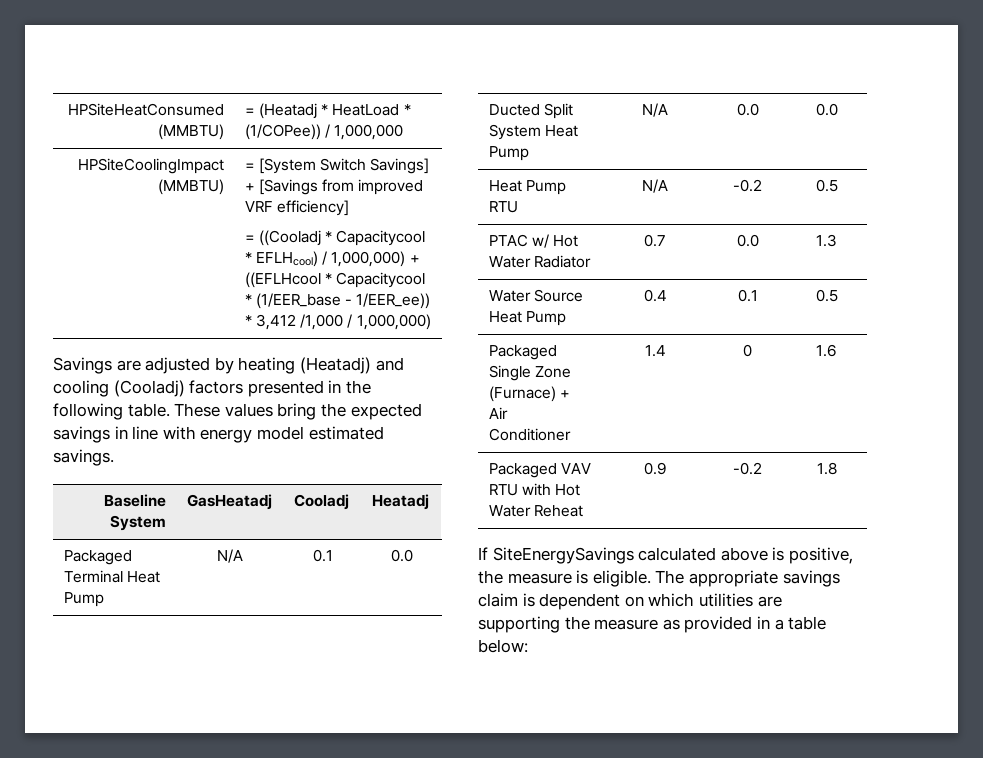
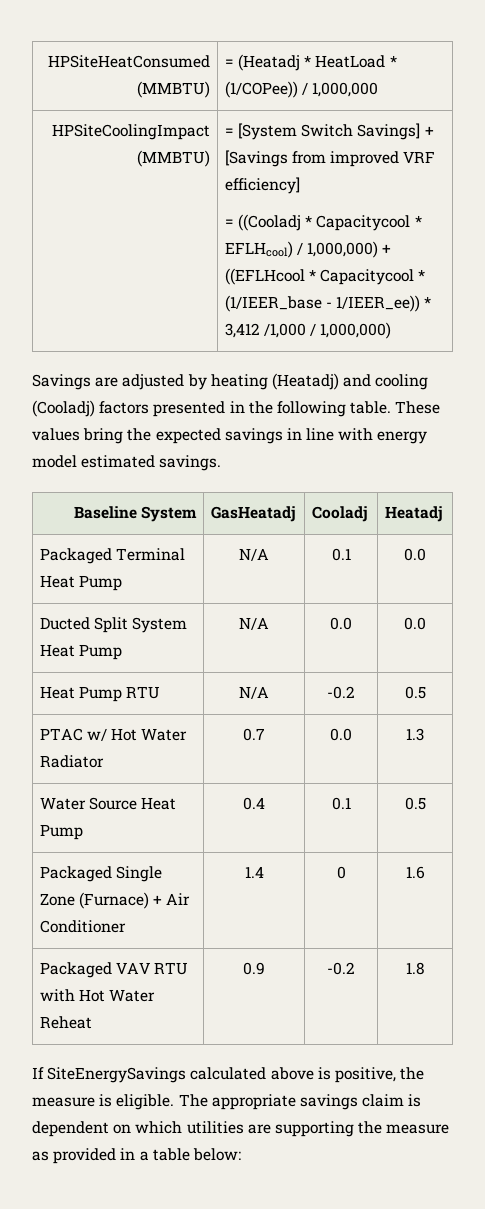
  HPSiteCoolingImpact (MMBTU) | = [System Switch Savings] + [Savings from improved VRF efficiency]
- = ((Cooladj * Capacitycool * EFLHcool) / 1,000,000) + ((EFLHcool * Capacitycool * (1/EER_base - 1/EER_ee)) * 3,412 /1,000 / 1,000,000)
+ = ((Cooladj * Capacitycool * EFLHcool) / 1,000,000) + ((EFLHcool * Capacitycool * (1/IEER_base - 1/IEER_ee)) * 3,412 /1,000 / 1,000,000)

